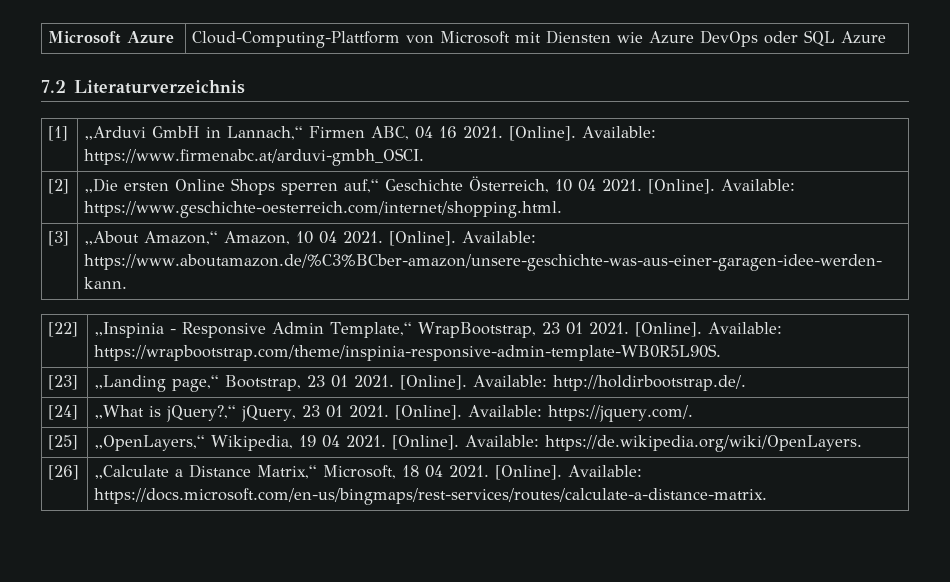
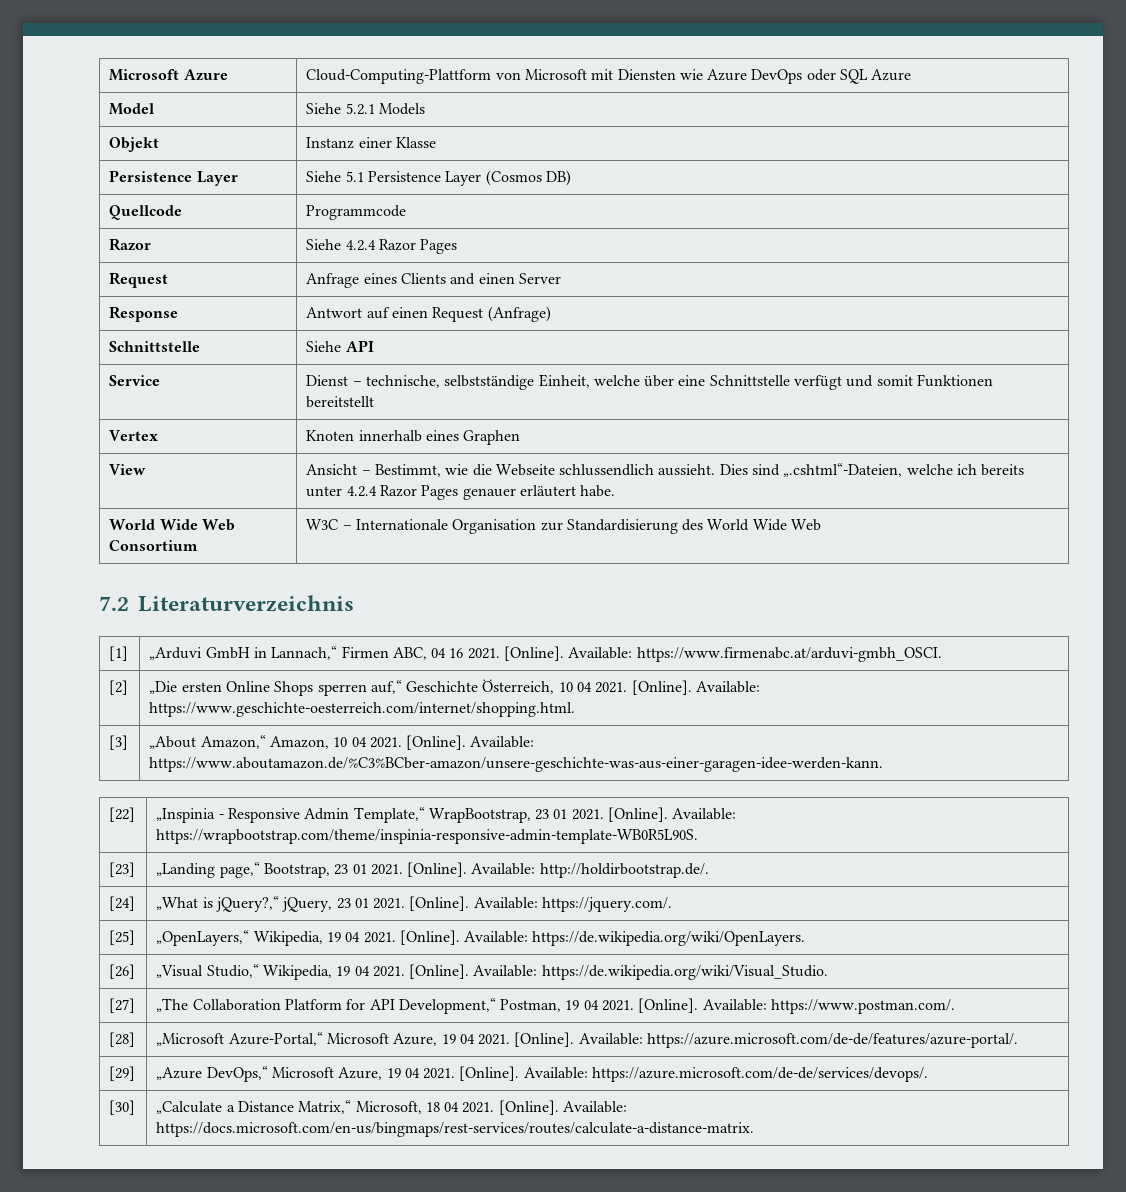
+ Model | Siehe 5.2.1 Models
+ Objekt | Instanz einer Klasse
+ Persistence Layer | Siehe 5.1 Persistence Layer (Cosmos DB)
+ Quellcode | Programmcode
+ Razor | Siehe 4.2.4 Razor Pages
+ Request | Anfrage eines Clients and einen Server
+ Response | Antwort auf einen Request (Anfrage)
+ Schnittstelle | Siehe API
+ Service | Dienst – technische, selbstständige Einheit, welche über eine Schnittstelle verfügt und somit Funktionen bereitstellt
+ Vertex | Knoten innerhalb eines Graphen
+ View | Ansicht – Bestimmt, wie die Webseite schlussendlich aussieht. Dies sind „.cshtml“-Dateien, welche ich bereits unter 4.2.4 Razor Pages genauer erläutert habe.
+ World Wide Web Consortium | W3C – Internationale Organisation zur Standardisierung des World Wide Web
- [26] | „Calculate a Distance Matrix,“ Microsoft, 18 04 2021. [Online]. Available: https://docs.microsoft.com/en-us/bingmaps/rest-services/routes/calculate-a-distance-matrix.
+ [26] | „Visual Studio,“ Wikipedia, 19 04 2021. [Online]. Available: https://de.wikipedia.org/wiki/Visual_Studio.
+ [27] | „The Collaboration Platform for API Development,“ Postman, 19 04 2021. [Online]. Available: https://www.postman.com/.
+ [28] | „Microsoft Azure-Portal,“ Microsoft Azure, 19 04 2021. [Online]. Available: https://azure.microsoft.com/de-de/features/azure-portal/.
+ [29] | „Azure DevOps,“ Microsoft Azure, 19 04 2021. [Online]. Available: https://azure.microsoft.com/de-de/services/devops/.
+ [30] | „Calculate a Distance Matrix,“ Microsoft, 18 04 2021. [Online]. Available: https://docs.microsoft.com/en-us/bingmaps/rest-services/routes/calculate-a-distance-matrix.

